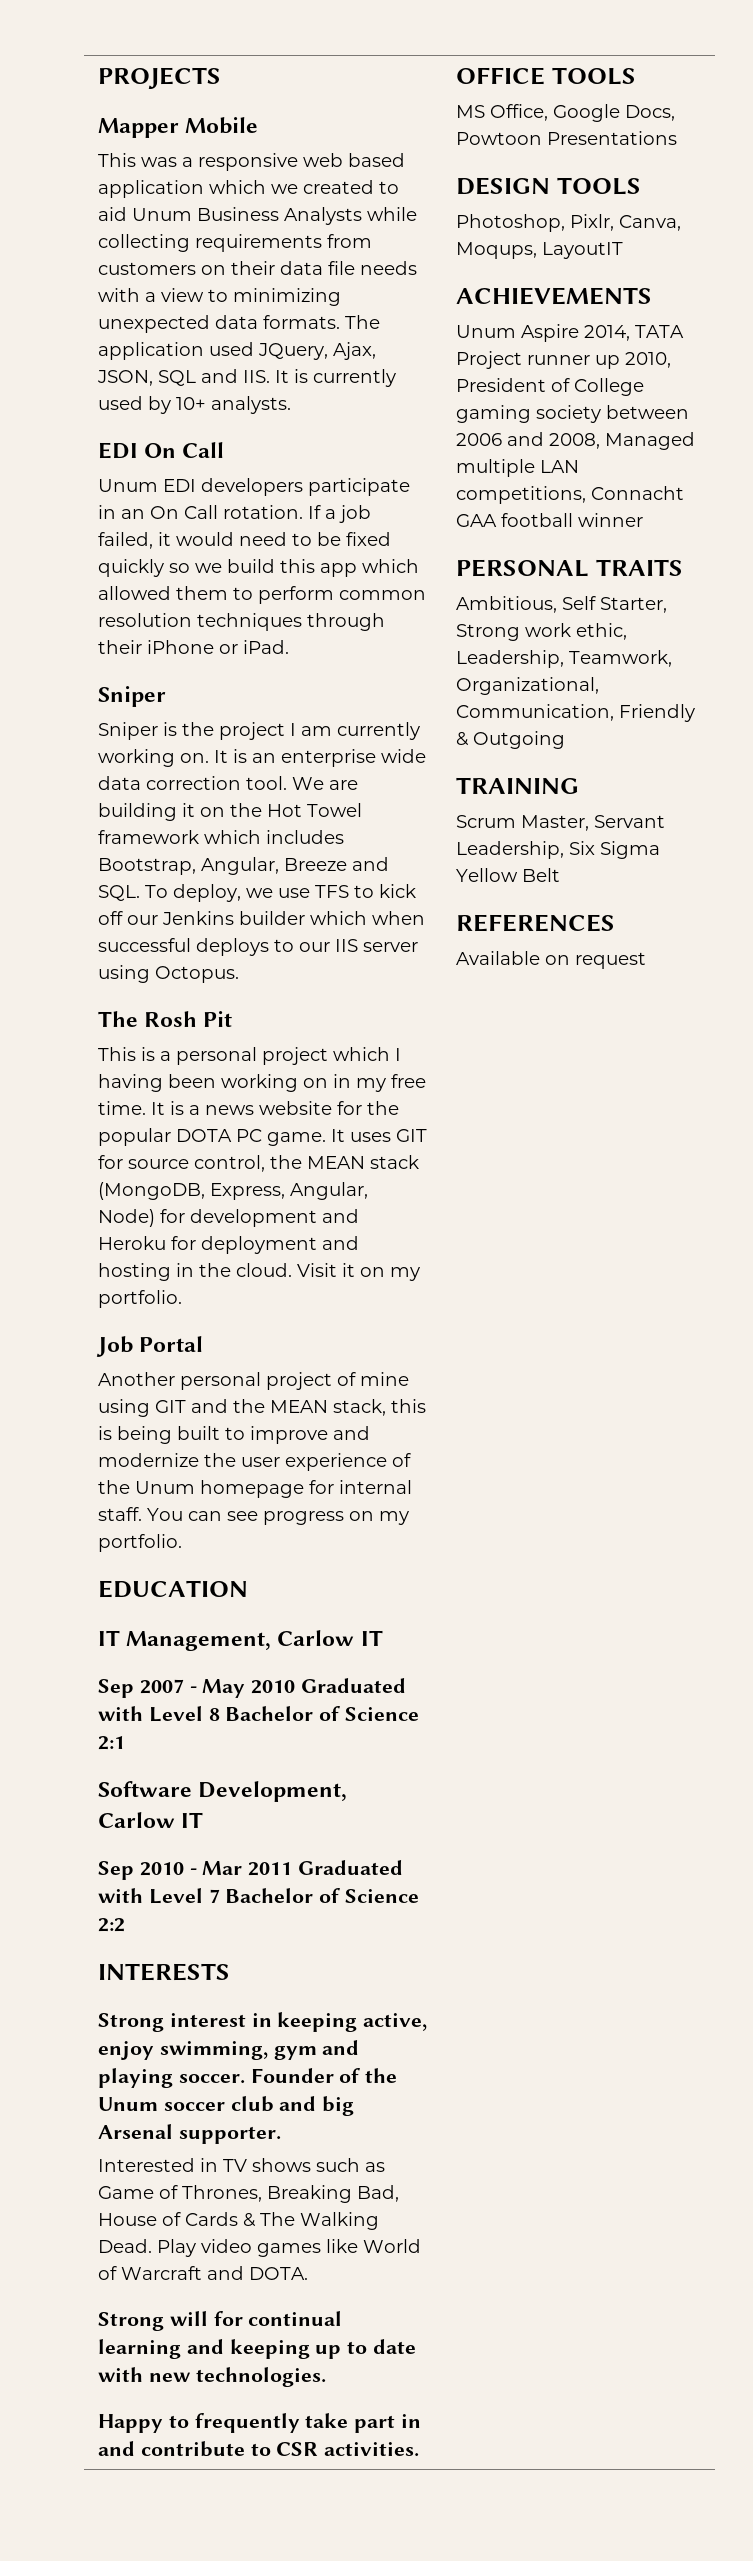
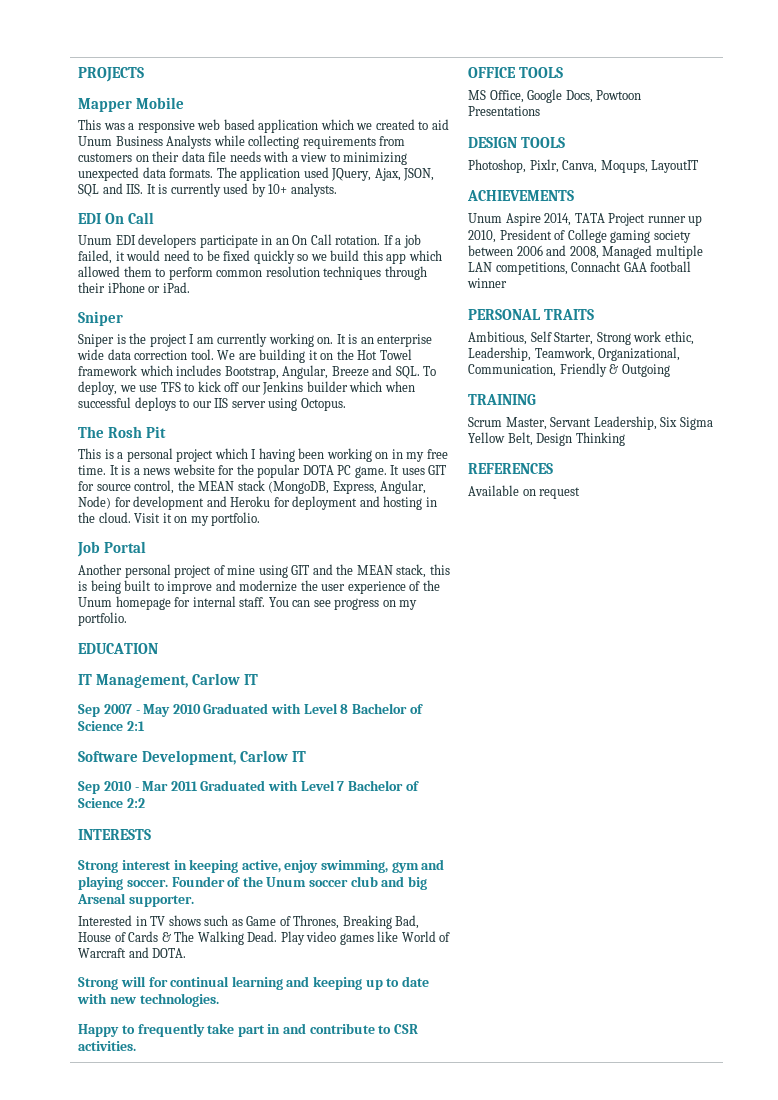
- Scrum Master, Servant Leadership, Six Sigma Yellow Belt
+ Scrum Master, Servant Leadership, Six Sigma Yellow Belt, Design Thinking

